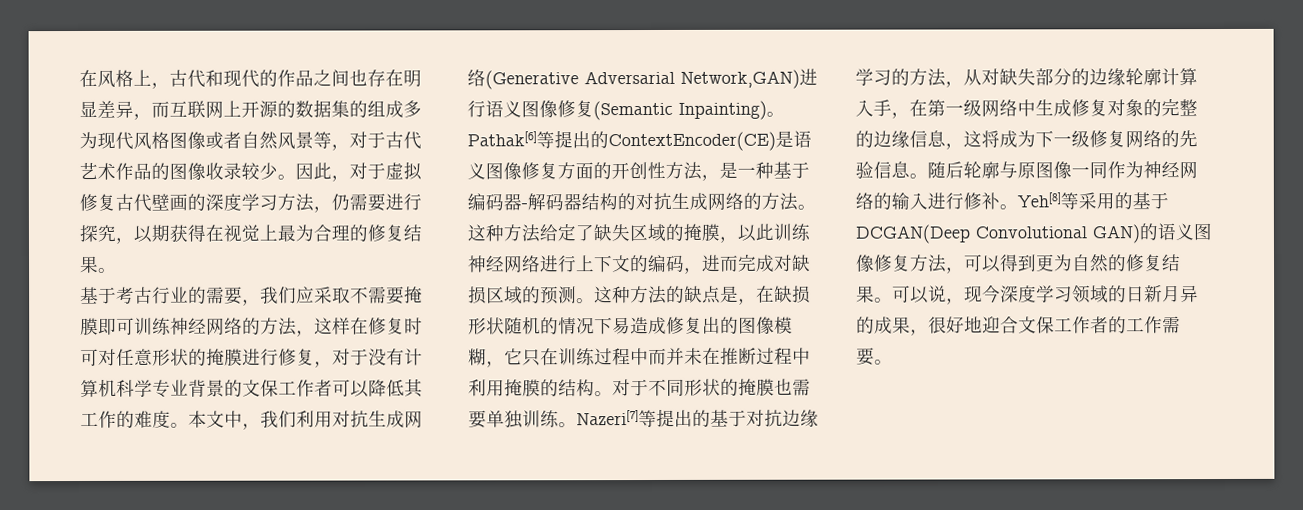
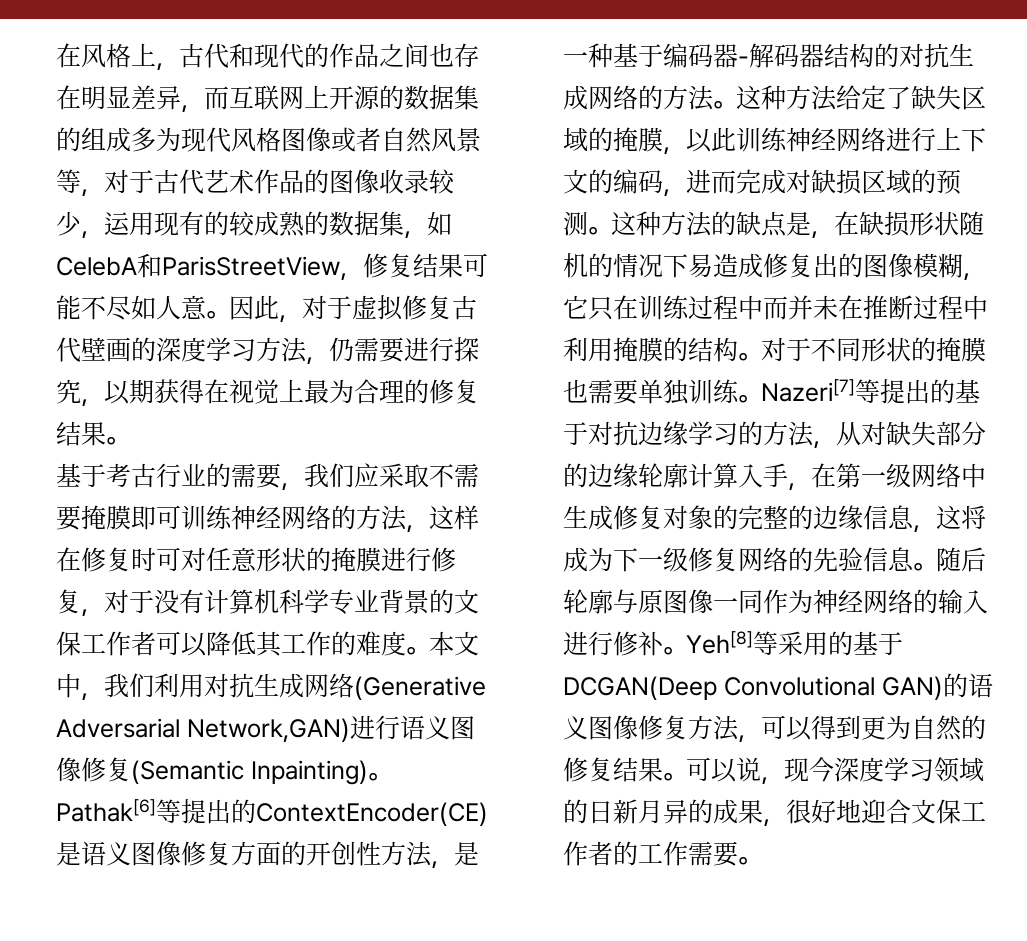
- 在风格上，古代和现代的作品之间也存在明显差异，而互联网上开源的数据集的组成多为现代风格图像或者自然风景等，对于古代艺术作品的图像收录较少。
+ 在风格上，古代和现代的作品之间也存在明显差异，而互联网上开源的数据集的组成多为现代风格图像或者自然风景等，对于古代艺术作品的图像收录较少，运用现有的较成熟的数据集，如CelebA和ParisStreetView，修复结果可能不尽如人意。

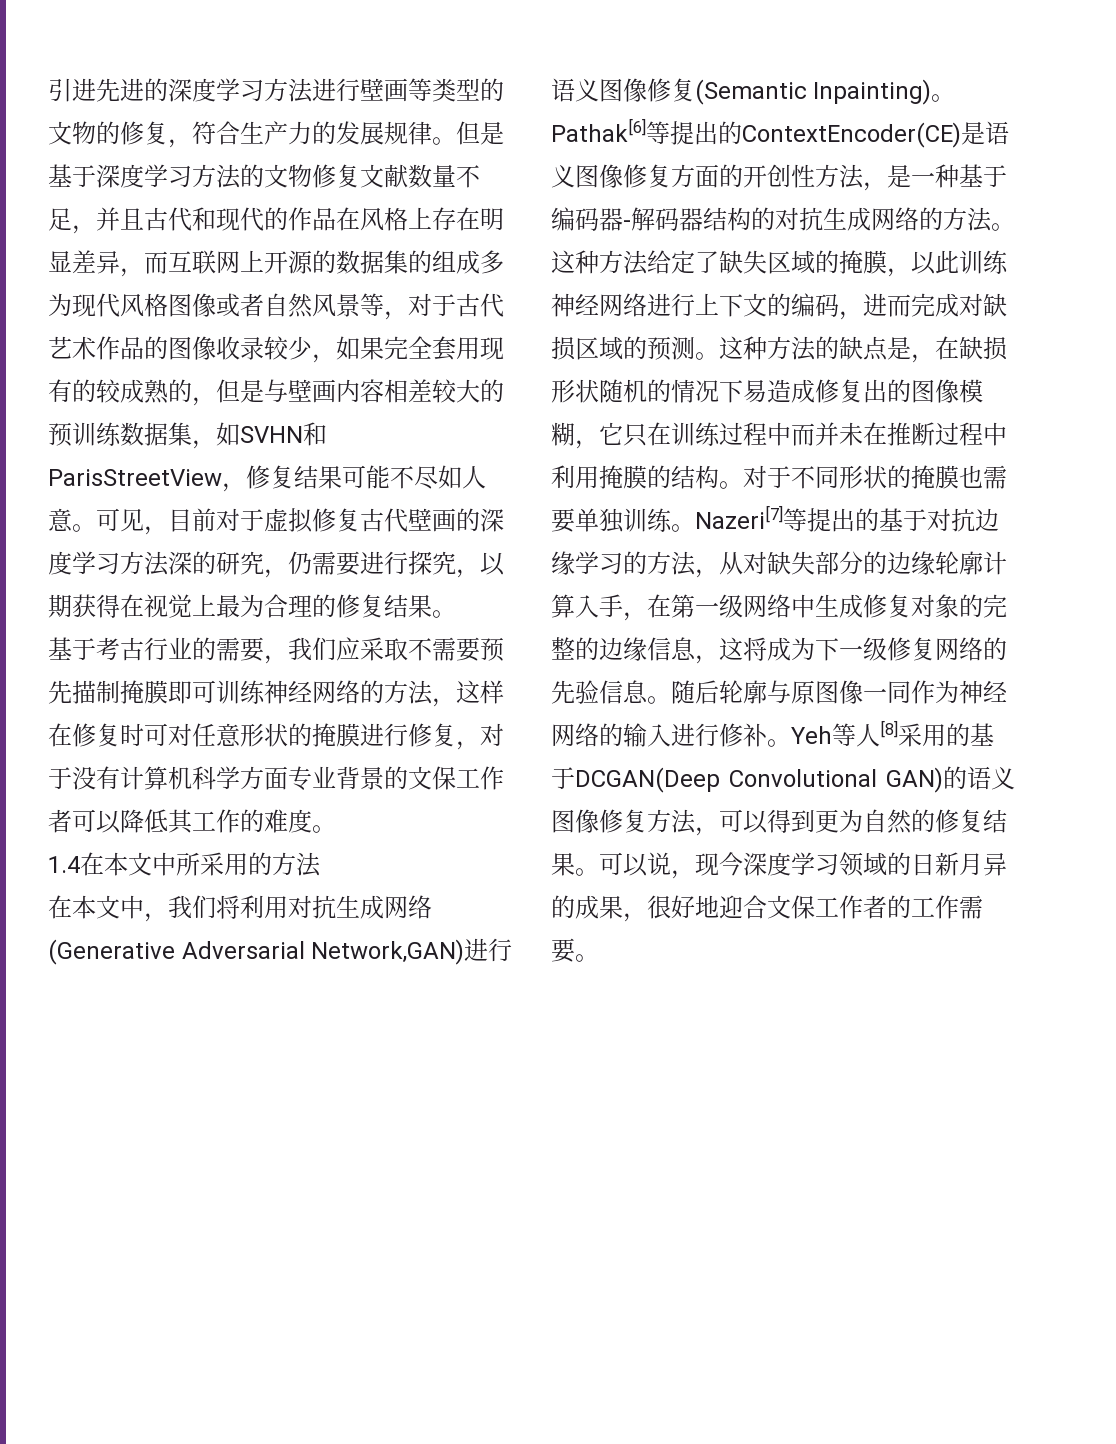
- 在风格上，古代和现代的作品之间也存在明显差异，而互联网上开源的数据集的组成多为现代风格图像或者自然风景等，对于古代艺术作品的图像收录较少，运用现有的较成熟的数据集，如CelebA和ParisStreetView，修复结果可能不尽如人意。
+ 引进先进的深度学习方法进行壁画等类型的文物的修复，符合生产力的发展规律。但是基于深度学习方法的文物修复文献数量不足，并且古代和现代的作品在风格上存在明显差异，而互联网上开源的数据集的组成多为现代风格图像或者自然风景等，对于古代艺术作品的图像收录较少，如果完全套用现有的较成熟的，但是与壁画内容相差较大的预训练数据集，如SVHN和ParisStreetView，修复结果可能不尽如人意。
- 因此，对于虚拟修复古代壁画的深度学习方法，仍需要进行探究，以期获得在视觉上最为合理的修复结果。
+ 可见，目前对于虚拟修复古代壁画的深度学习方法深的研究，仍需要进行探究，以期获得在视觉上最为合理的修复结果。
- 基于考古行业的需要，我们应采取不需要掩膜即可训练神经网络的方法，这样在修复时可对任意形状的掩膜进行修复，对于没有计算机科学专业背景的文保工作者可以降低其工作的难度。本文中，我们利用对抗生成网络(Generative Adversarial Network,GAN)进行语义图像修复(Semantic Inpainting)。
+ 基于考古行业的需要，我们应采取不需要预先描制掩膜即可训练神经网络的方法，这样在修复时可对任意形状的掩膜进行修复，对于没有计算机科学方面专业背景的文保工作者可以降低其工作的难度。
+ 1.4在本文中所采用的方法
+ 在本文中，我们将利用对抗生成网络(Generative Adversarial Network,GAN)进行语义图像修复(Semantic Inpainting)。
- Yeh[8]等采用的基于DCGAN(Deep Convolutional GAN)的语义图像修复方法，可以得到更为自然的修复结果。
+ Yeh等人[8]采用的基于DCGAN(Deep Convolutional GAN)的语义图像修复方法，可以得到更为自然的修复结果。

